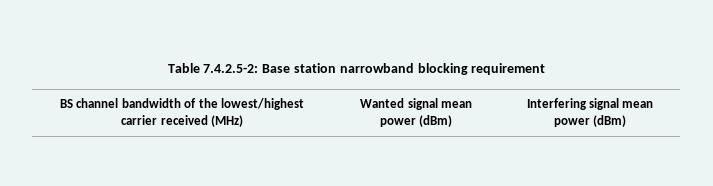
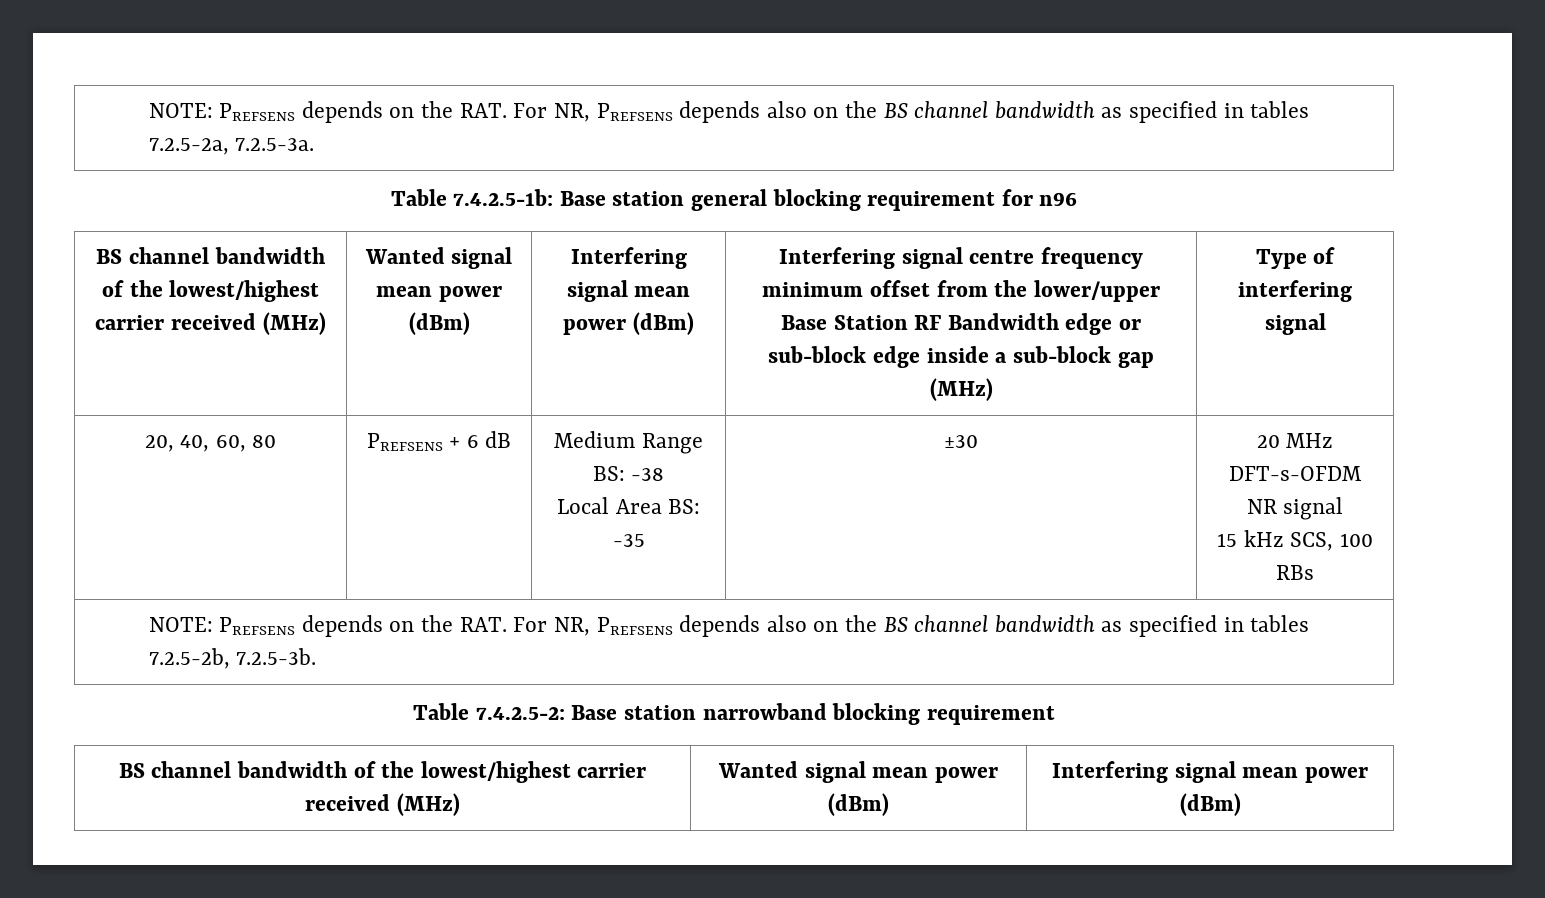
+ NOTE: PREFSENS depends on the RAT. For NR, PREFSENS depends also on the BS channel bandwidth as specified in tables 7.2.5-2a, 7.2.5-3a.
+ Table 7.4.2.5-1b: Base station general blocking requirement for n96
+ BS channel bandwidth of the lowest/highest carrier received (MHz) | Wanted signal mean power (dBm) | Interfering signal mean power (dBm) | Interfering signal centre frequency minimum offset from the lower/upper Base Station RF Bandwidth edge or sub-block edge inside a sub-block gap (MHz) | Type of interfering signal
+ 20, 40, 60, 80 | PREFSENS + 6 dB | Medium Range BS: -38
+ Local Area BS: -35 | ±30 | 20 MHz DFT-s-OFDM NR signal
+ 15 kHz SCS, 100 RBs
+ NOTE: PREFSENS depends on the RAT. For NR, PREFSENS depends also on the BS channel bandwidth as specified in tables 7.2.5-2b, 7.2.5-3b.

